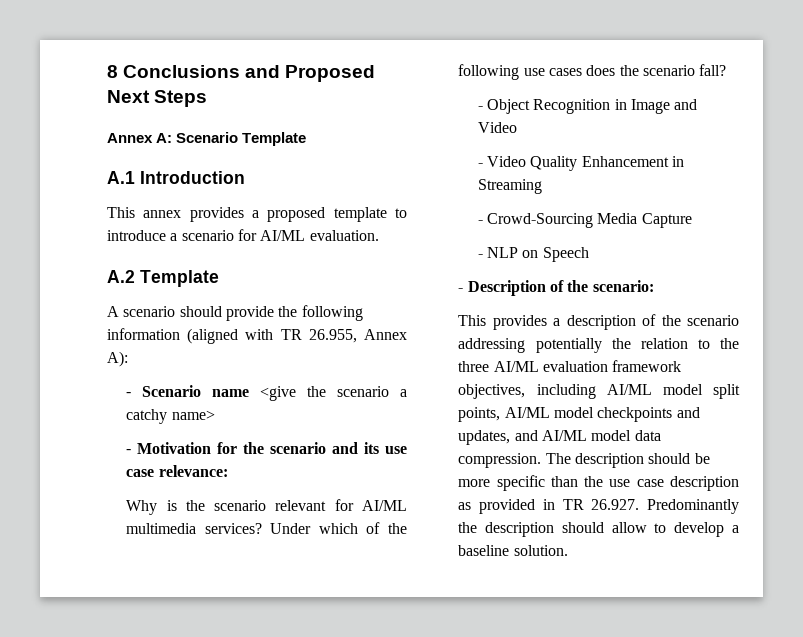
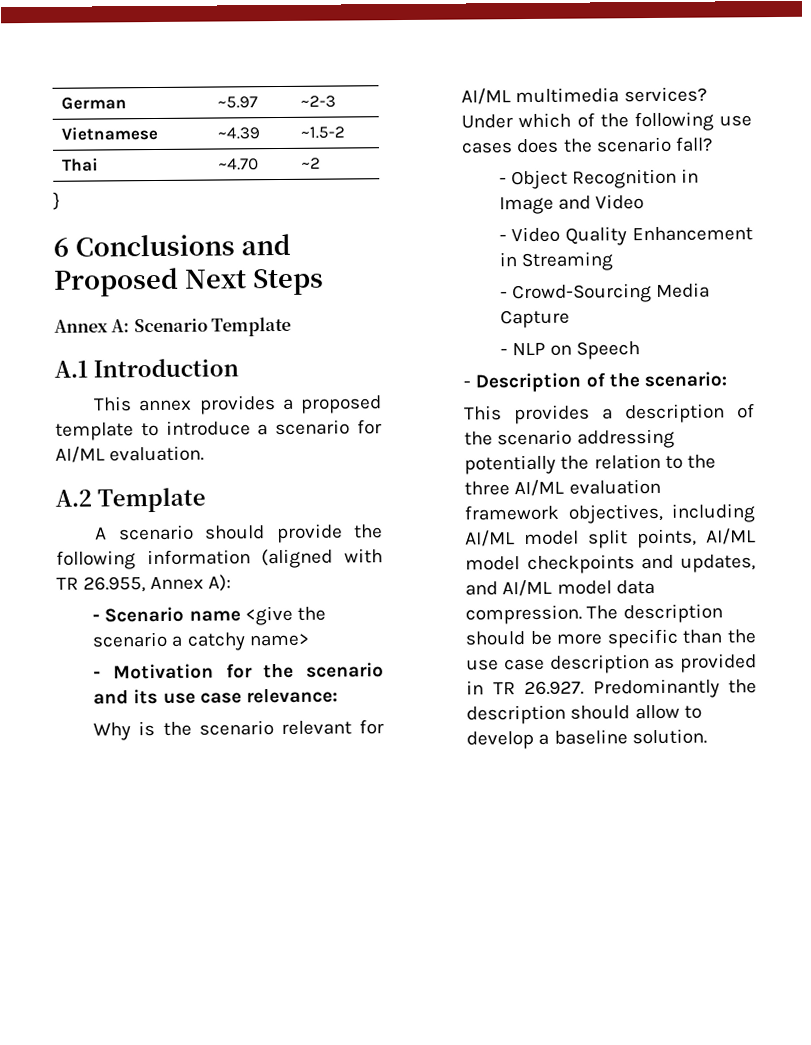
- 8 Conclusions and Proposed Next Steps
+ German | ~5.97 | ~2-3
+ Vietnamese | ~4.39 | ~1.5-2
+ Thai | ~4.70 | ~2
+ }
+ 6 Conclusions and Proposed Next Steps

